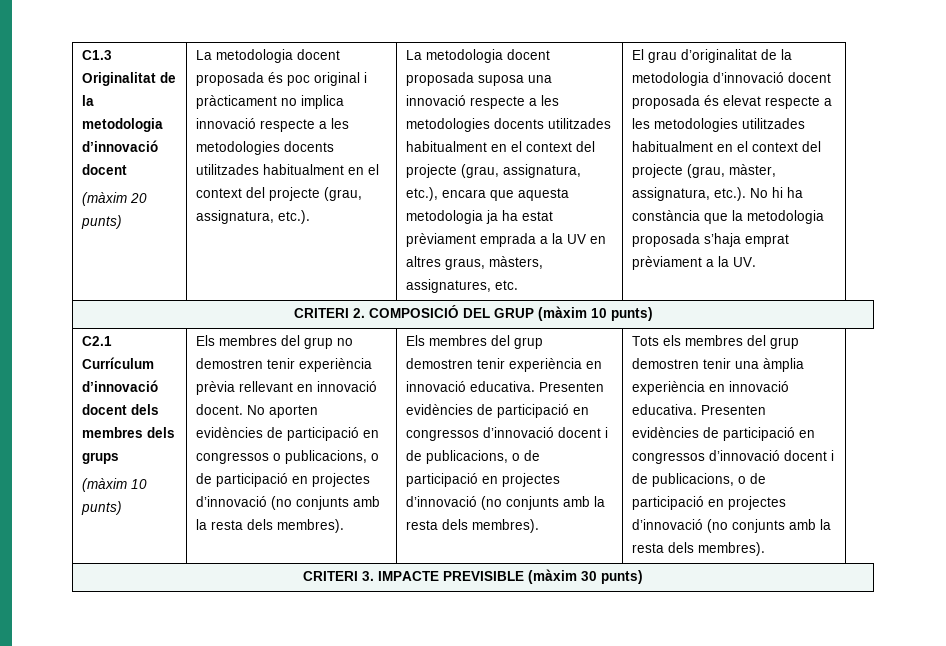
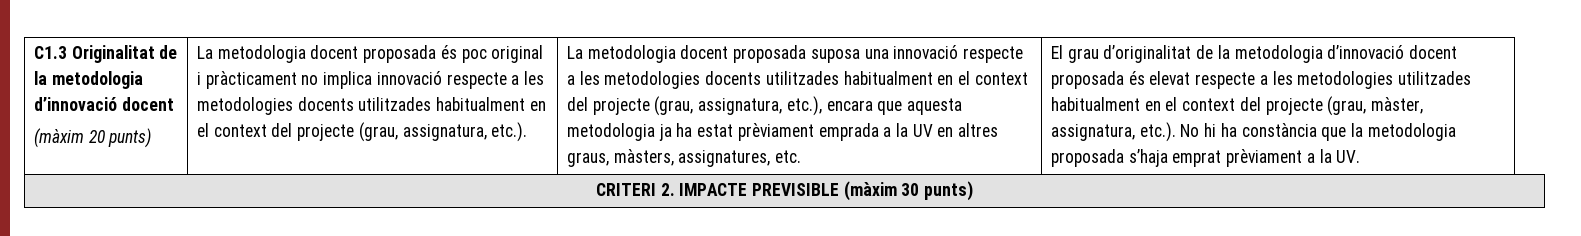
- CRITERI 2. COMPOSICIÓ DEL GRUP (màxim 10 punts)
- C2.1 Currículum d’innovació docent dels membres dels grups
- (màxim 10 punts) | Els membres del grup no demostren tenir experiència prèvia rellevant en innovació docent. No aporten evidències de participació en congressos o publicacions, o de participació en projectes d’innovació (no conjunts amb la resta dels membres). | Els membres del grup demostren tenir experiència en innovació educativa. Presenten evidències de participació en congressos d’innovació docent i de publicacions, o de participació en projectes d’innovació (no conjunts amb la resta dels membres). | Tots els membres del grup demostren tenir una àmplia experiència en innovació educativa. Presenten evidències de participació en congressos d’innovació docent i de publicacions, o de participació en projectes d’innovació (no conjunts amb la resta dels membres).
- CRITERI 3. IMPACTE PREVISIBLE (màxim 30 punts)
+ CRITERI 2. IMPACTE PREVISIBLE (màxim 30 punts)

